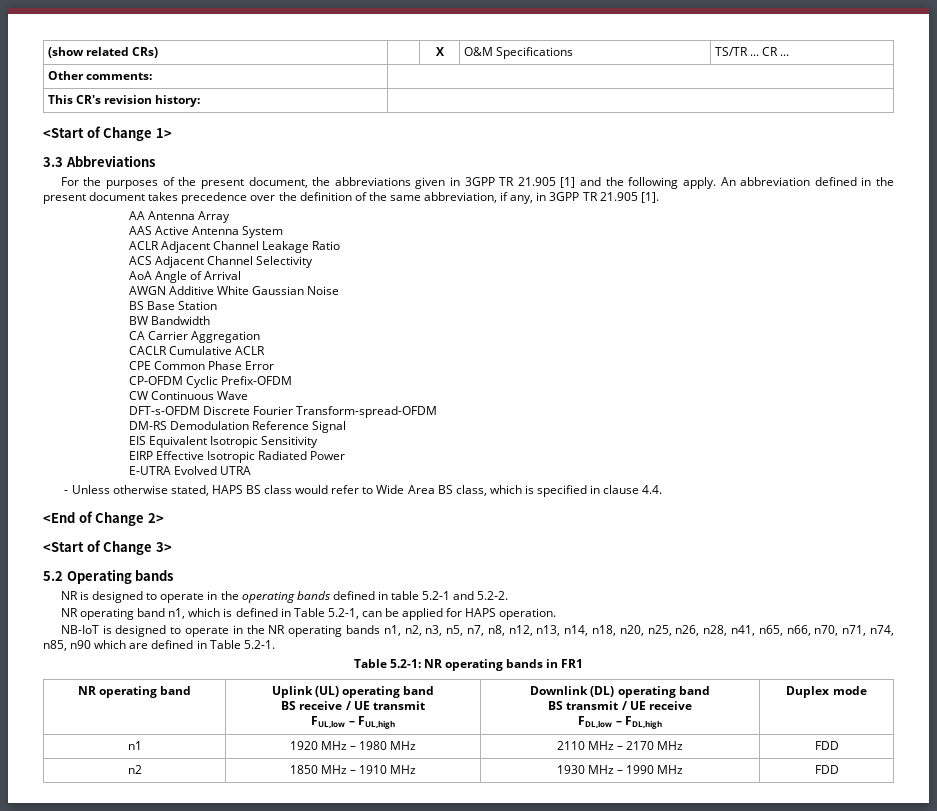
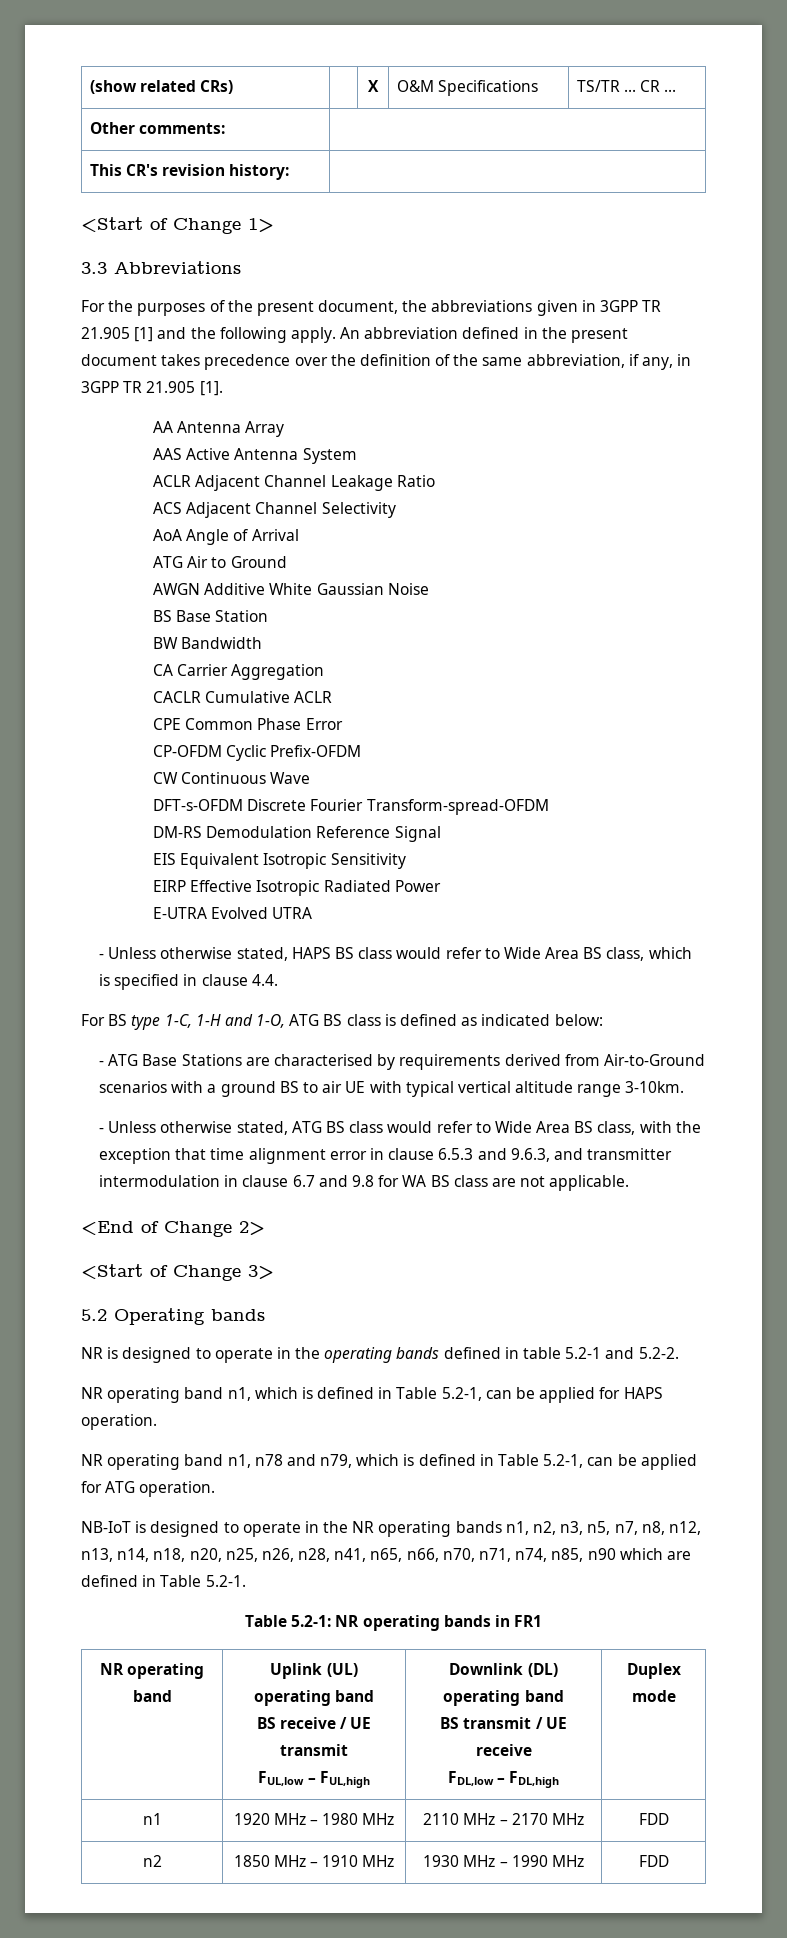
+ ATG Air to Ground
+ For BS type 1-C, 1-H and 1-O, ATG BS class is defined as indicated below:
+ - ATG Base Stations are characterised by requirements derived from Air-to-Ground scenarios with a ground BS to air UE with typical vertical altitude range 3-10km.
+ - Unless otherwise stated, ATG BS class would refer to Wide Area BS class, with the exception that time alignment error in clause 6.5.3 and 9.6.3, and transmitter intermodulation in clause 6.7 and 9.8 for WA BS class are not applicable.
+ NR operating band n1, n78 and n79, which is defined in Table 5.2-1, can be applied for ATG operation.

